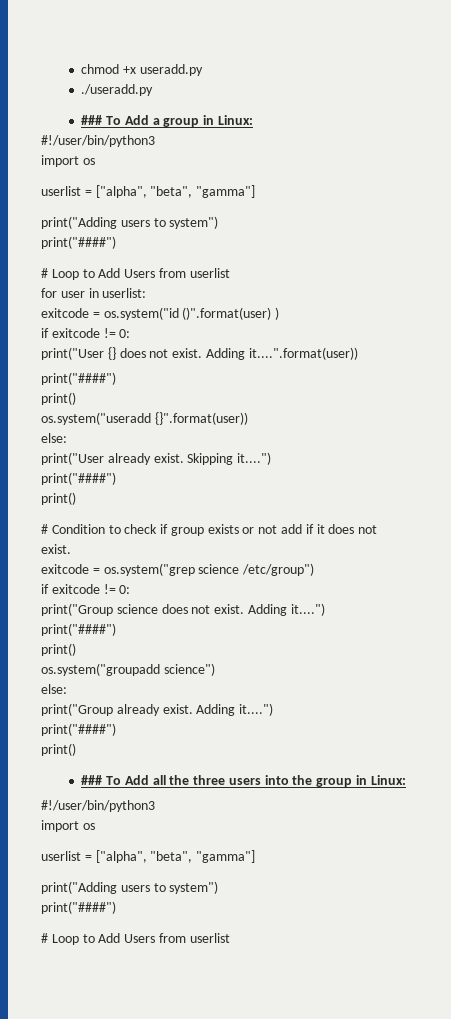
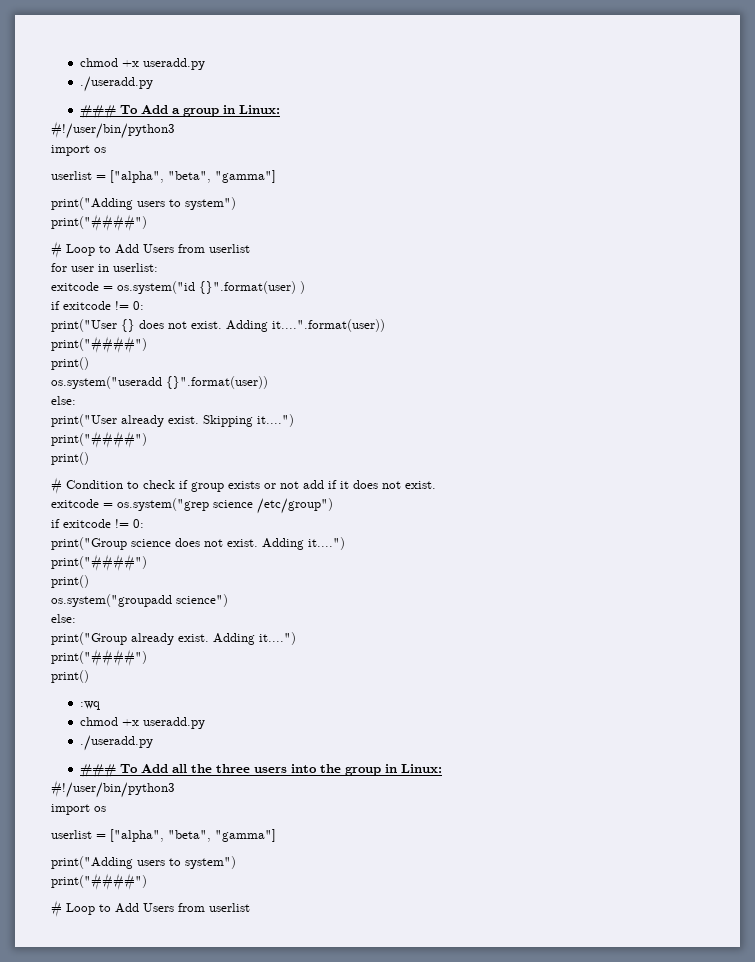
- exitcode = os.system("id ()".format(user) )
+ exitcode = os.system("id {}".format(user) )
+ :wq
+ chmod +x useradd.py
+ ./useradd.py

